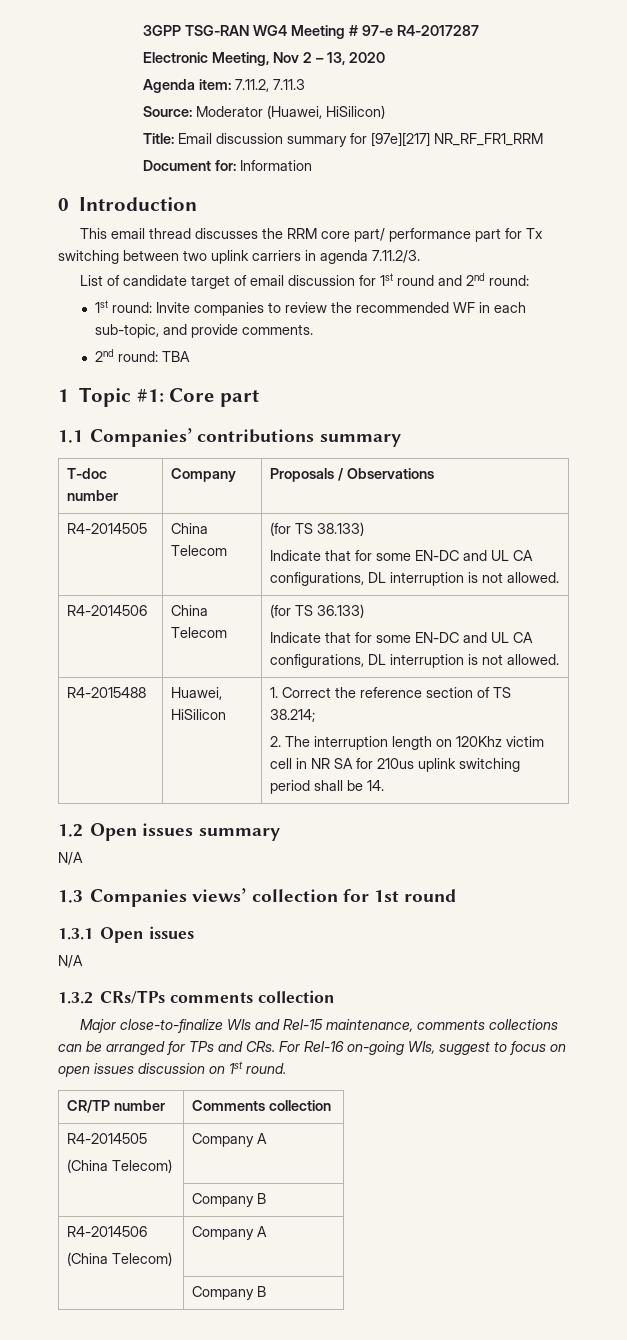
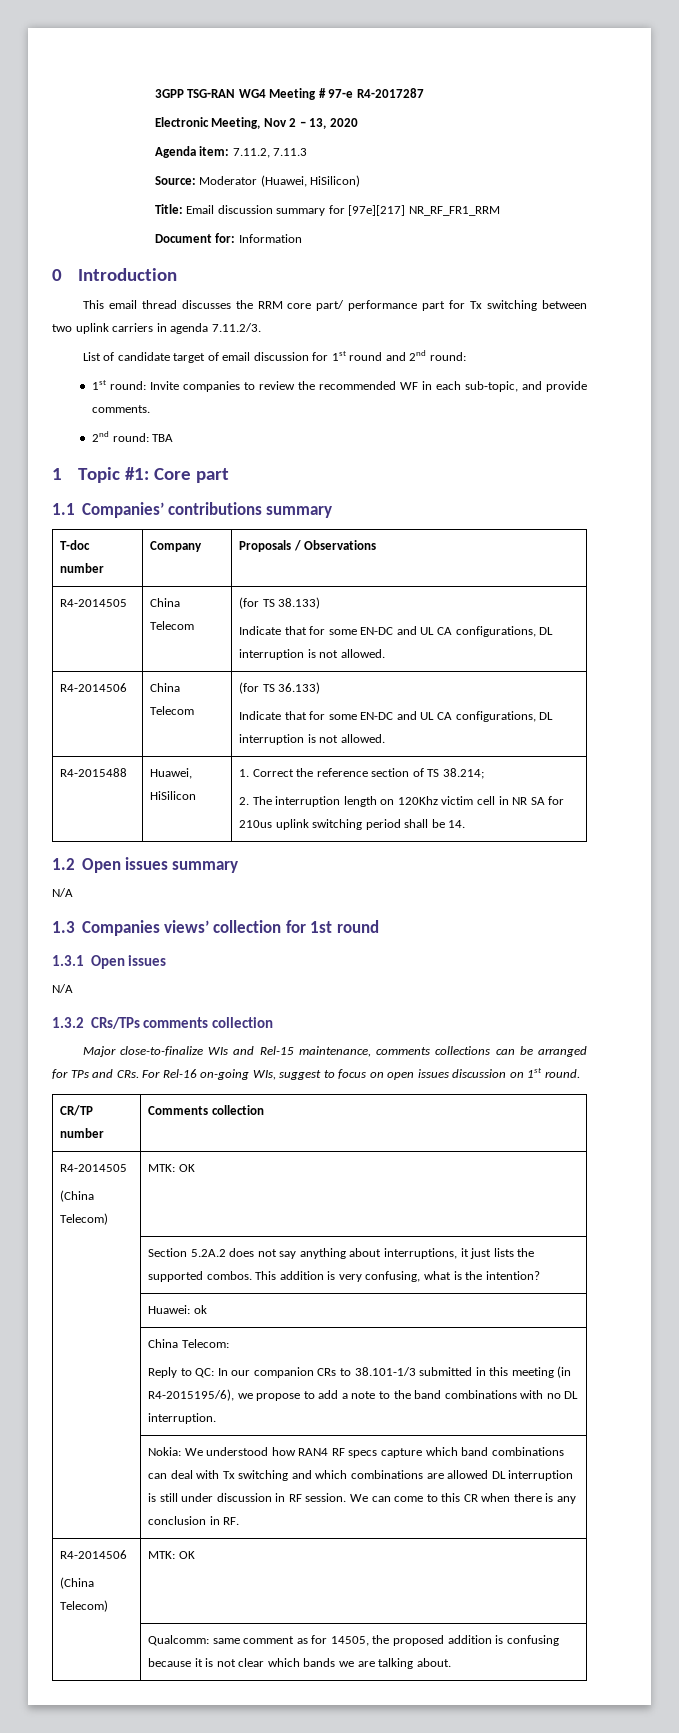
  CR/TP number | Comments collection
  R4-2014505
- (China Telecom) | Company A
- | Company B
+ (China Telecom) | MTK: OK
+ | Section 5.2A.2 does not say anything about interruptions, it just lists the supported combos. This addition is very confusing, what is the intention?
+ | Huawei: ok
+ | China Telecom:
+ Reply to QC: In our companion CRs to 38.101-1/3 submitted in this meeting (in R4-2015195/6), we propose to add a note to the band combinations with no DL interruption.
+ | Nokia: We understood how RAN4 RF specs capture which band combinations can deal with Tx switching and which combinations are allowed DL interruption is still under discussion in RF session. We can come to this CR when there is any conclusion in RF.
  R4-2014506
- (China Telecom) | Company A
- | Company B
+ (China Telecom) | MTK: OK
+ | Qualcomm: same comment as for 14505, the proposed addition is confusing because it is not clear which bands we are talking about.

